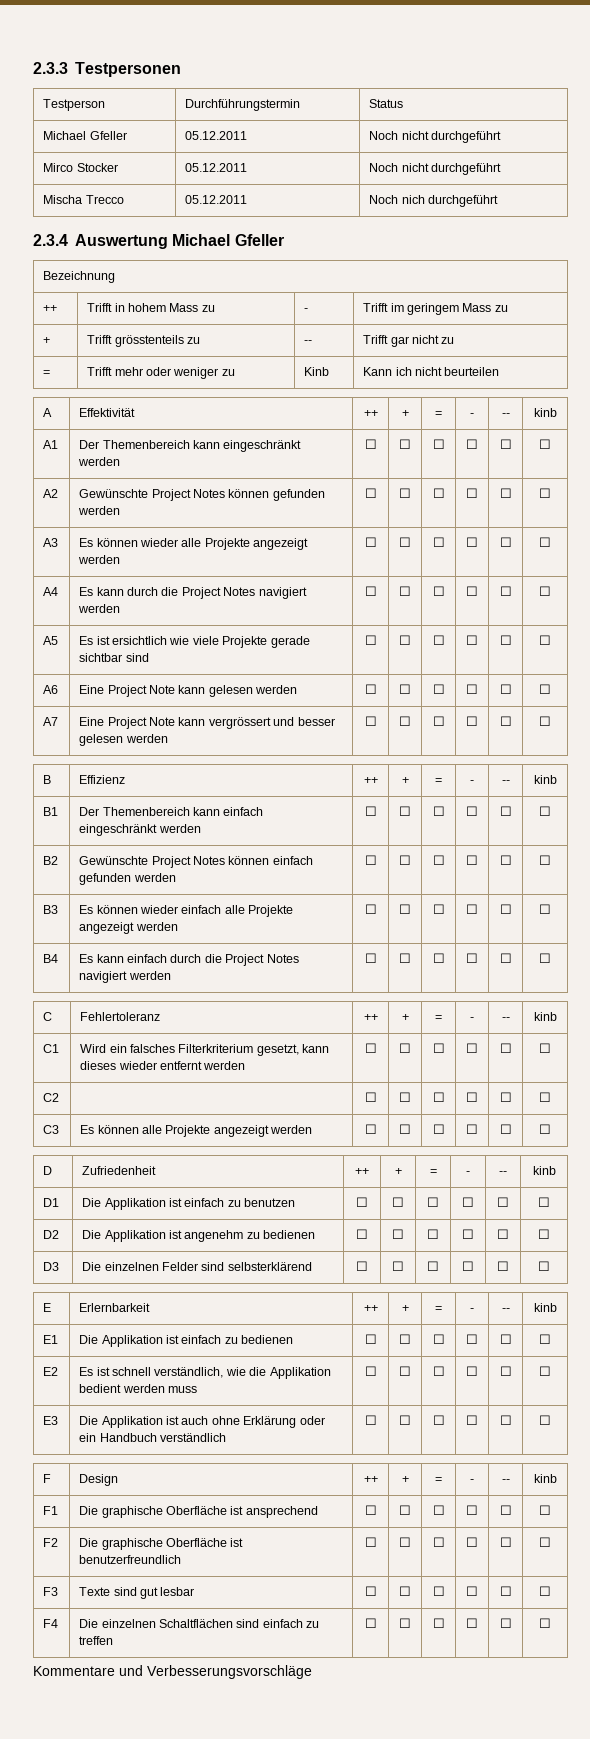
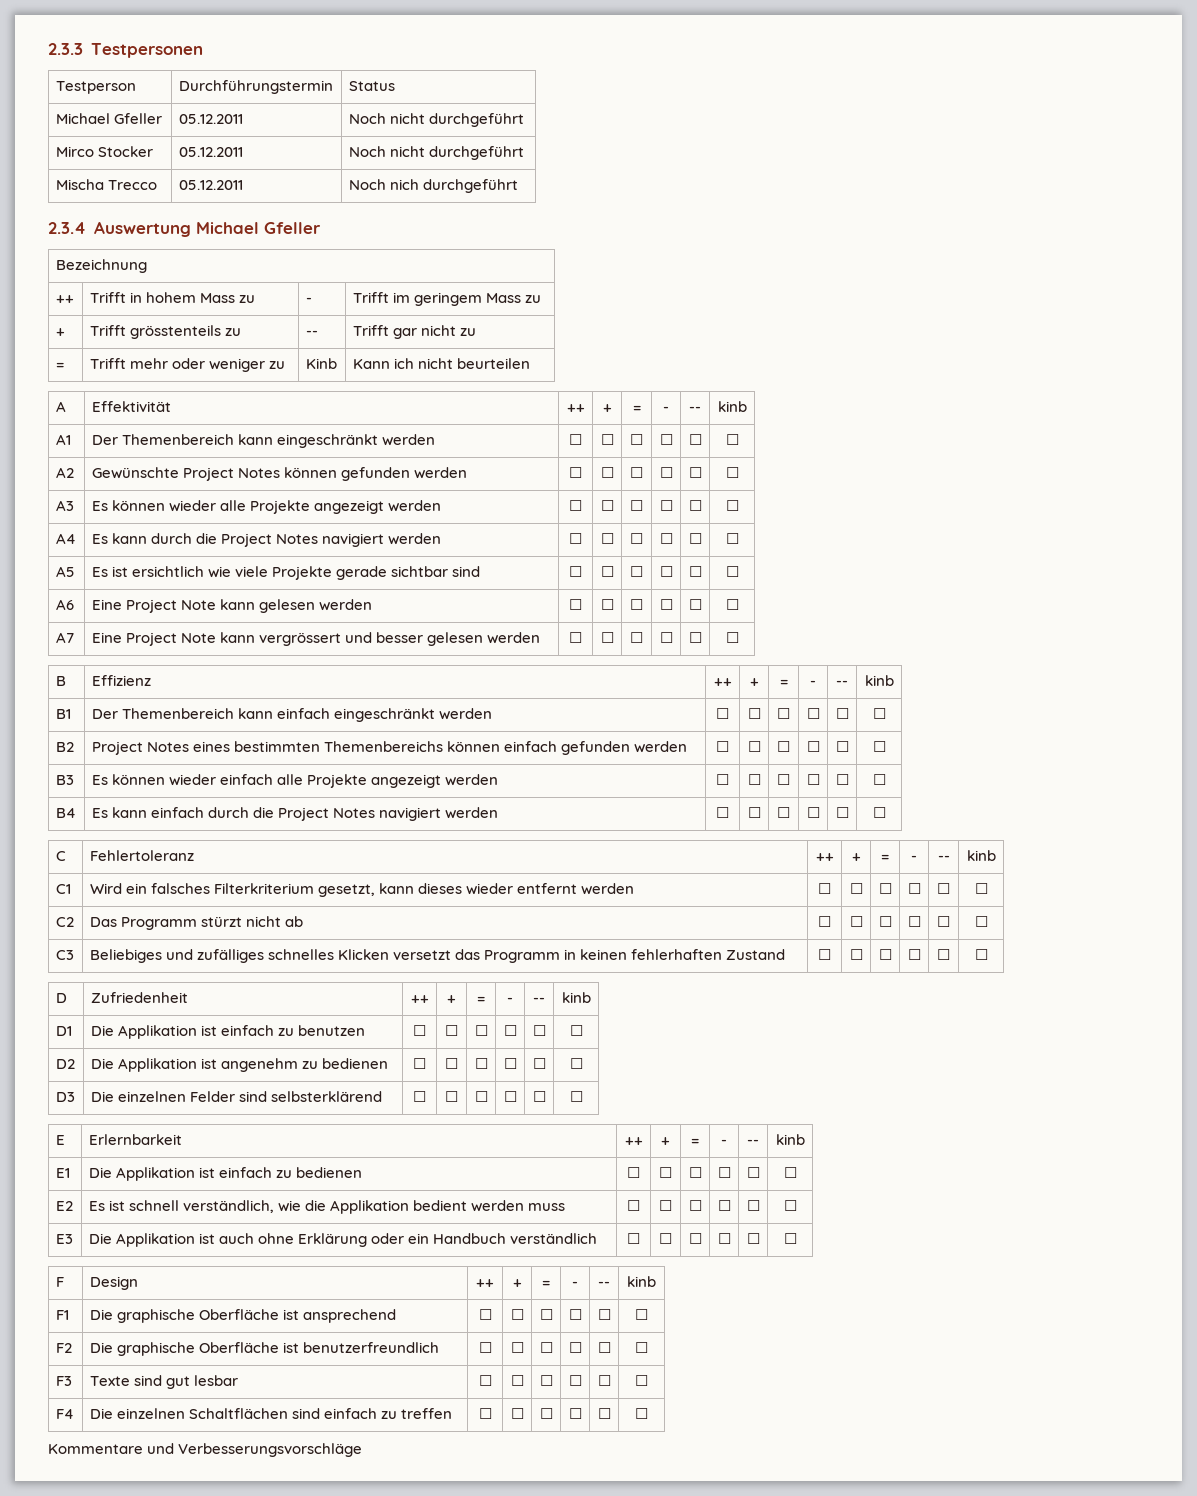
- B2 | Gewünschte Project Notes können einfach gefunden werden | ☐ | ☐ | ☐ | ☐ | ☐ | ☐
+ B2 | Project Notes eines bestimmten Themenbereichs können einfach gefunden werden | ☐ | ☐ | ☐ | ☐ | ☐ | ☐
- C2 | | ☐ | ☐ | ☐ | ☐ | ☐ | ☐
+ C2 | Das Programm stürzt nicht ab | ☐ | ☐ | ☐ | ☐ | ☐ | ☐
- C3 | Es können alle Projekte angezeigt werden | ☐ | ☐ | ☐ | ☐ | ☐ | ☐
+ C3 | Beliebiges und zufälliges schnelles Klicken versetzt das Programm in keinen fehlerhaften Zustand | ☐ | ☐ | ☐ | ☐ | ☐ | ☐

